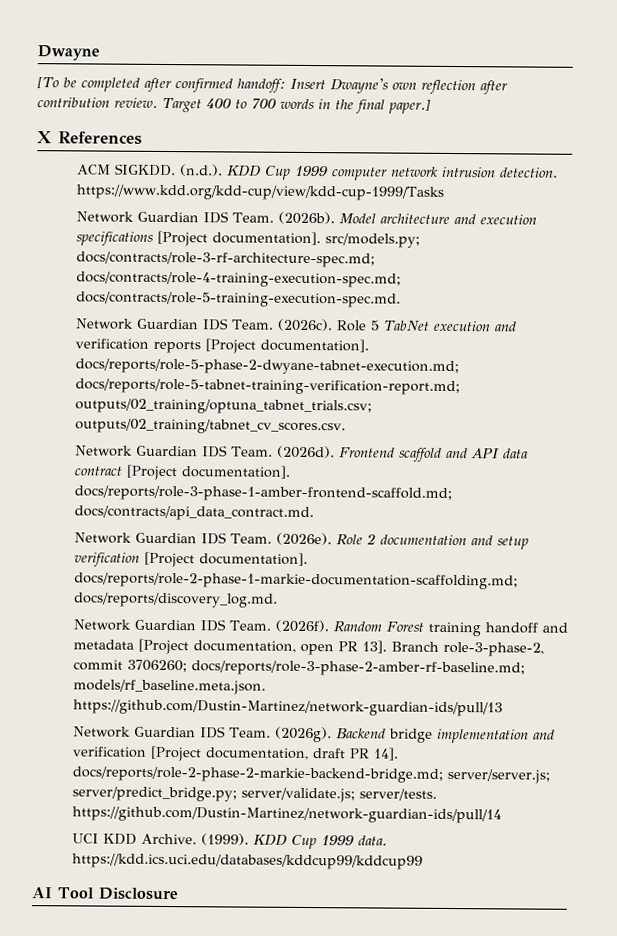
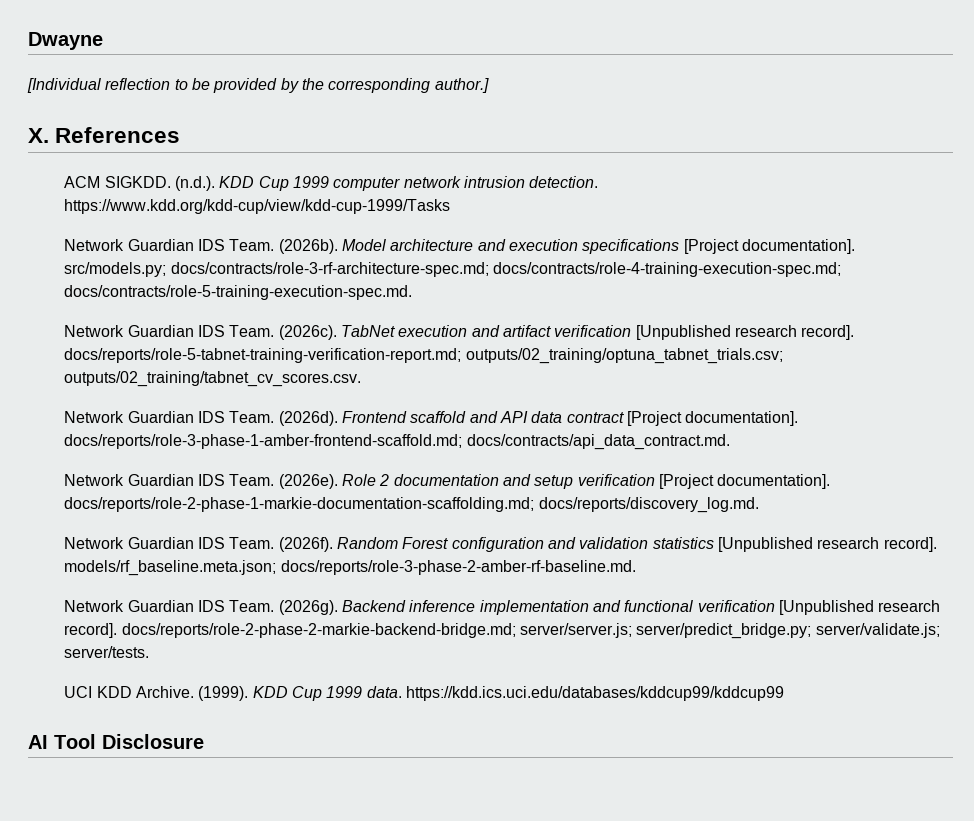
- [To be completed after confirmed handoff: Insert Dwayne's own reflection after contribution review. Target 400 to 700 words in the final paper.]
- X References
+ [Individual reflection to be provided by the corresponding author.]
+ X. References
- Role 5 TabNet execution and verification reports [Project documentation]. docs/reports/role-5-phase-2-dwyane-tabnet-execution.md; docs/reports/role-5-tabnet-training-verification-report.md; outputs/02_training/optuna_tabnet_trials.csv; outputs/02_training/tabnet_cv_scores.csv.
+ TabNet execution and artifact verification [Unpublished research record]. docs/reports/role-5-tabnet-training-verification-report.md; outputs/02_training/optuna_tabnet_trials.csv; outputs/02_training/tabnet_cv_scores.csv.
- Random Forest training handoff and metadata [Project documentation, open PR 13]. Branch role-3-phase-2, commit 3706260; docs/reports/role-3-phase-2-amber-rf-baseline.md; models/rf_baseline.meta.json. https://github.com/Dustin-Martinez/network-guardian-ids/pull/13
+ Random Forest configuration and validation statistics [Unpublished research record]. models/rf_baseline.meta.json; docs/reports/role-3-phase-2-amber-rf-baseline.md.
- Backend bridge implementation and verification [Project documentation, draft PR 14]. docs/reports/role-2-phase-2-markie-backend-bridge.md; server/server.js; server/predict_bridge.py; server/validate.js; server/tests. https://github.com/Dustin-Martinez/network-guardian-ids/pull/14
+ Backend inference implementation and functional verification [Unpublished research record]. docs/reports/role-2-phase-2-markie-backend-bridge.md; server/server.js; server/predict_bridge.py; server/validate.js; server/tests.

